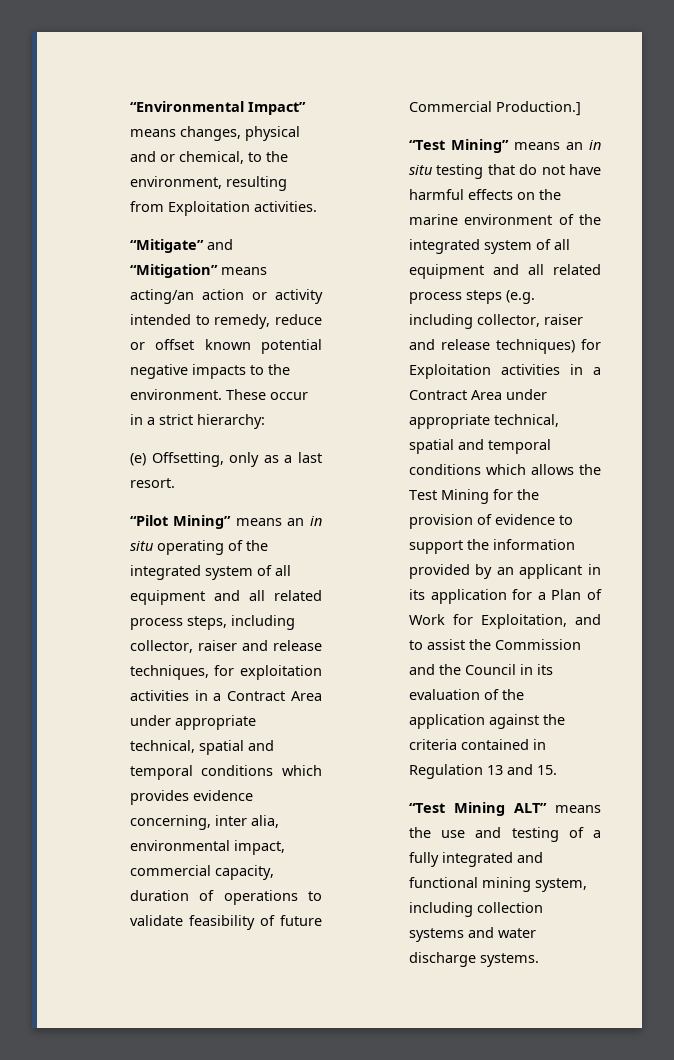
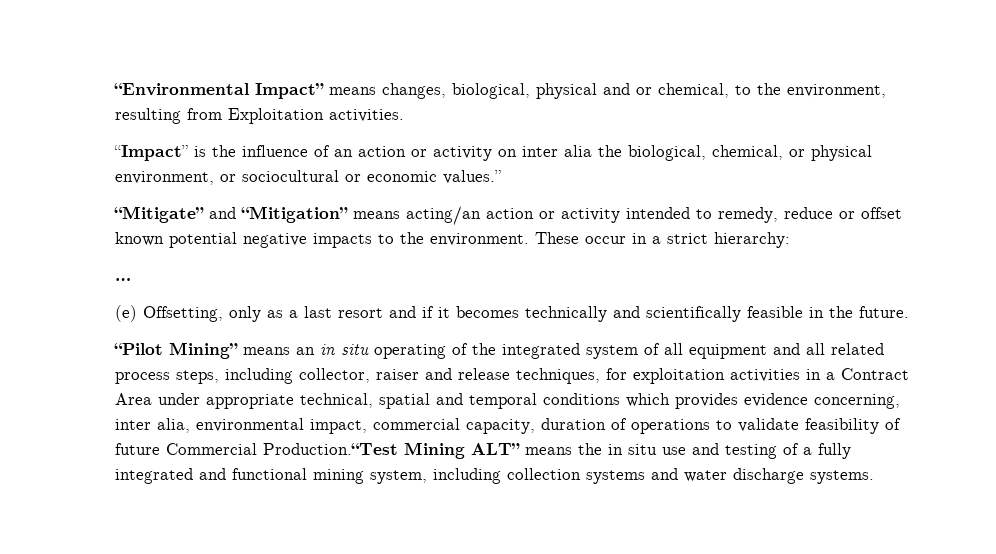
- “Environmental Impact” means changes, physical and or chemical, to the environment, resulting from Exploitation activities.
+ “Environmental Impact” means changes, biological, physical and or chemical, to the environment, resulting from Exploitation activities.
+ “Impact” is the influence of an action or activity on inter alia the biological, chemical, or physical environment, or sociocultural or economic values.”
+ …
- (e) Offsetting, only as a last resort.
+ (e) Offsetting, only as a last resort and if it becomes technically and scientifically feasible in the future.
- “Pilot Mining” means an in situ operating of the integrated system of all equipment and all related process steps, including collector, raiser and release techniques, for exploitation activities in a Contract Area under appropriate technical, spatial and temporal conditions which provides evidence concerning, inter alia, environmental impact, commercial capacity, duration of operations to validate feasibility of future Commercial Production.]
- “Test Mining” means an in situ testing that do not have harmful effects on the marine environment of the integrated system of all equipment and all related process steps (e.g. including collector, raiser and release techniques) for Exploitation activities in a Contract Area under appropriate technical, spatial and temporal conditions which allows the Test Mining for the provision of evidence to support the information provided by an applicant in its application for a Plan of Work for Exploitation, and to assist the Commission and the Council in its evaluation of the application against the criteria contained in Regulation 13 and 15.
- “Test Mining ALT” means the use and testing of a fully integrated and functional mining system, including collection systems and water discharge systems.
+ “Pilot Mining” means an in situ operating of the integrated system of all equipment and all related process steps, including collector, raiser and release techniques, for exploitation activities in a Contract Area under appropriate technical, spatial and temporal conditions which provides evidence concerning, inter alia, environmental impact, commercial capacity, duration of operations to validate feasibility of future Commercial Production.“Test Mining ALT” means the in situ use and testing of a fully integrated and functional mining system, including collection systems and water discharge systems.

